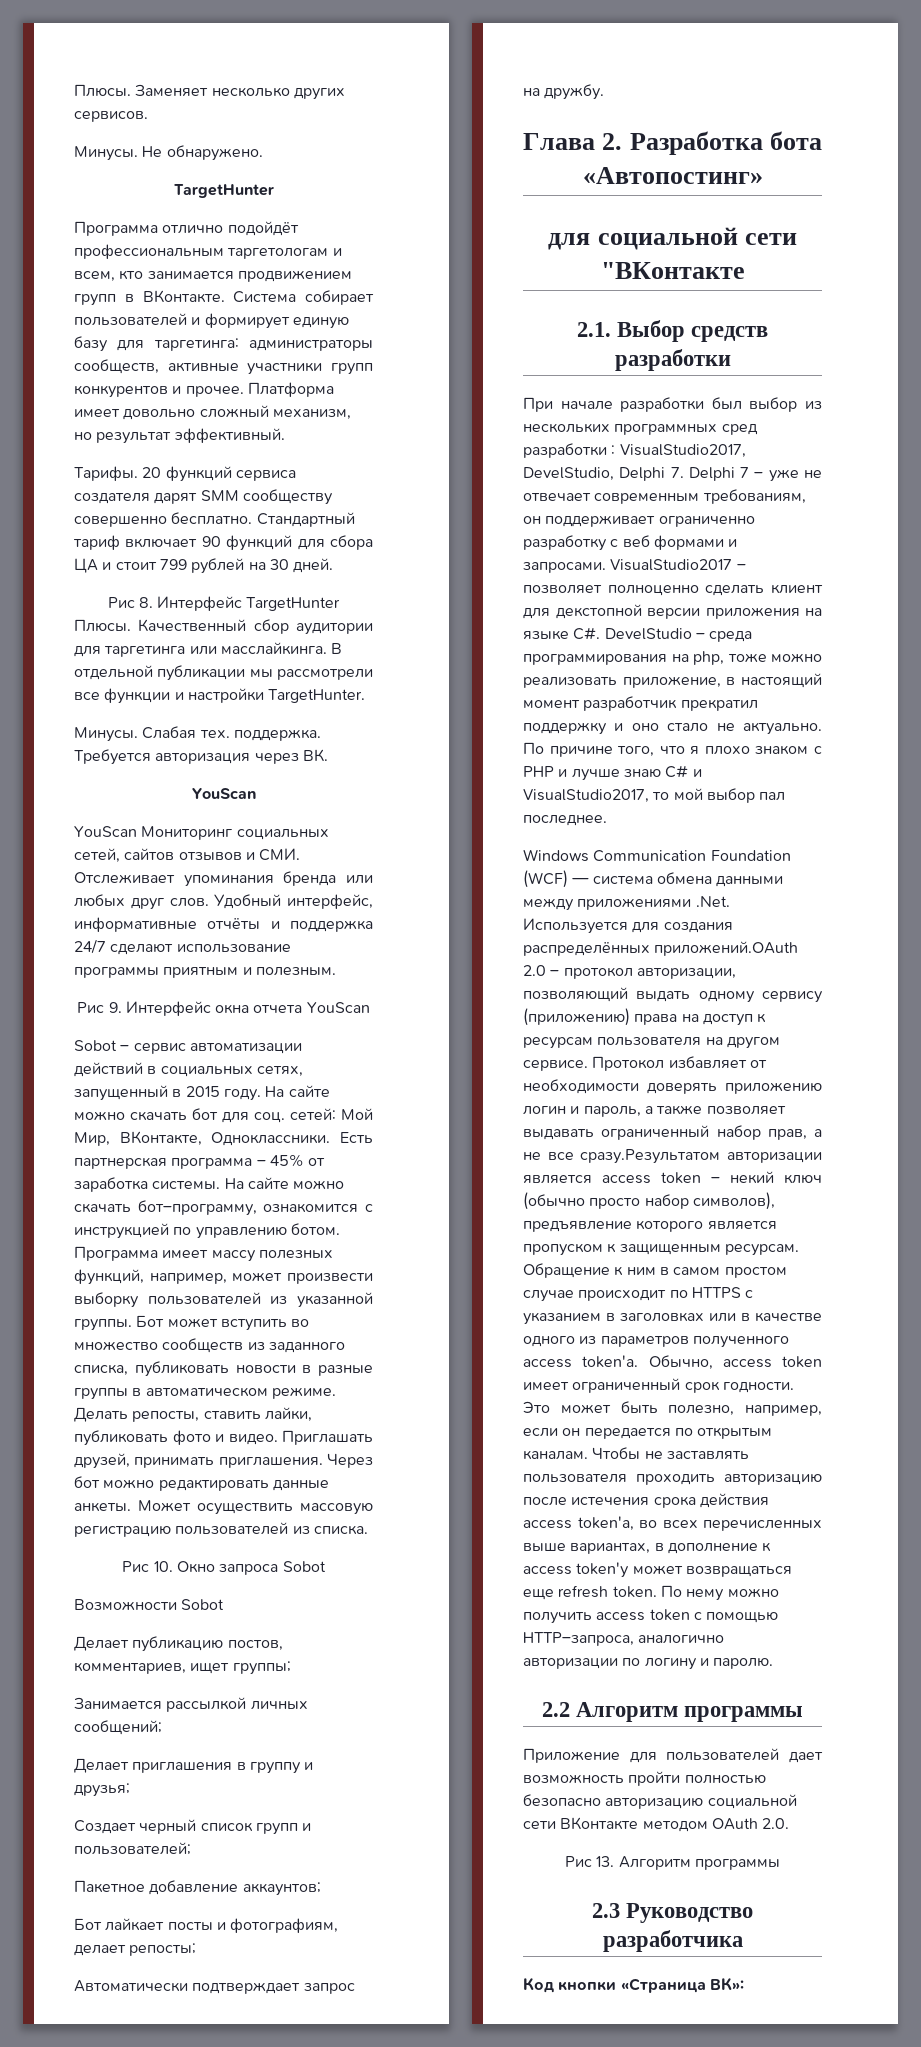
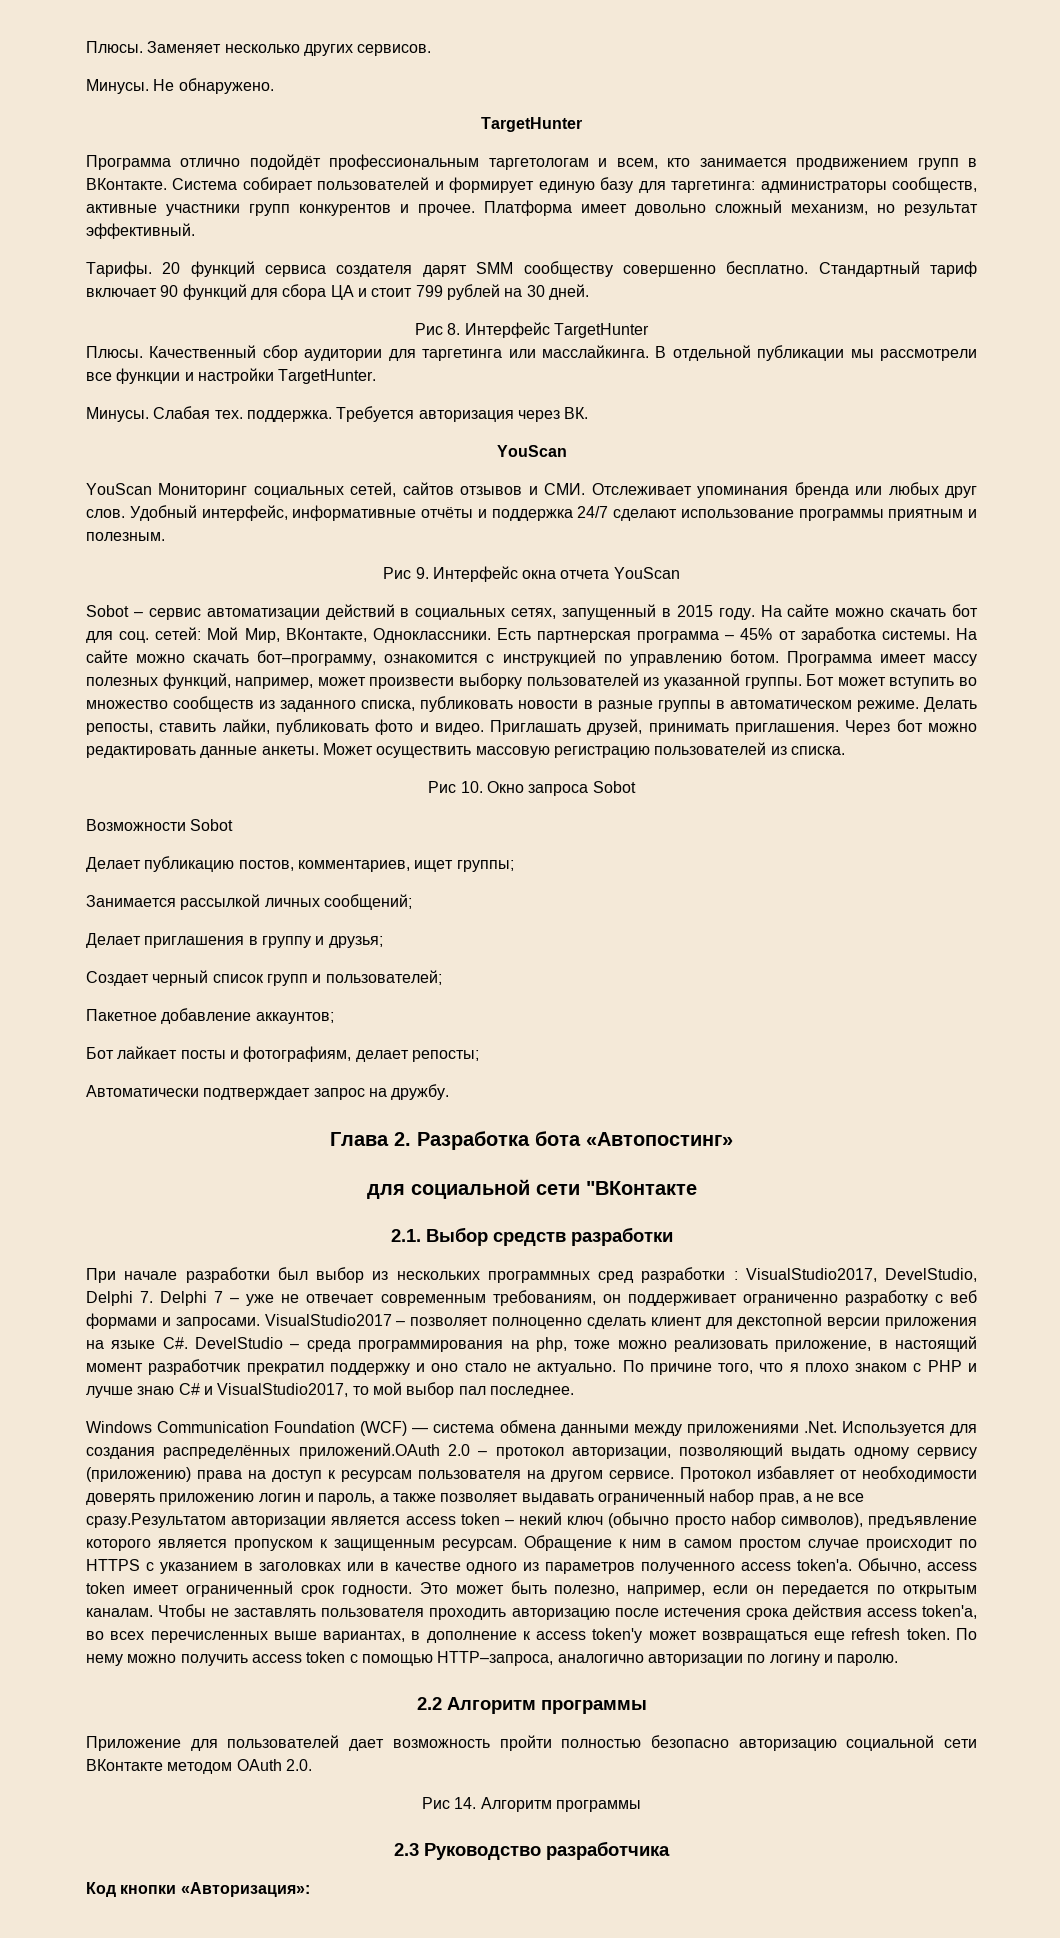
- Рис 13. Алгоритм программы
+ Рис 14. Алгоритм программы
- Код кнопки «Страница ВК»:
+ Код кнопки «Авторизация»:

